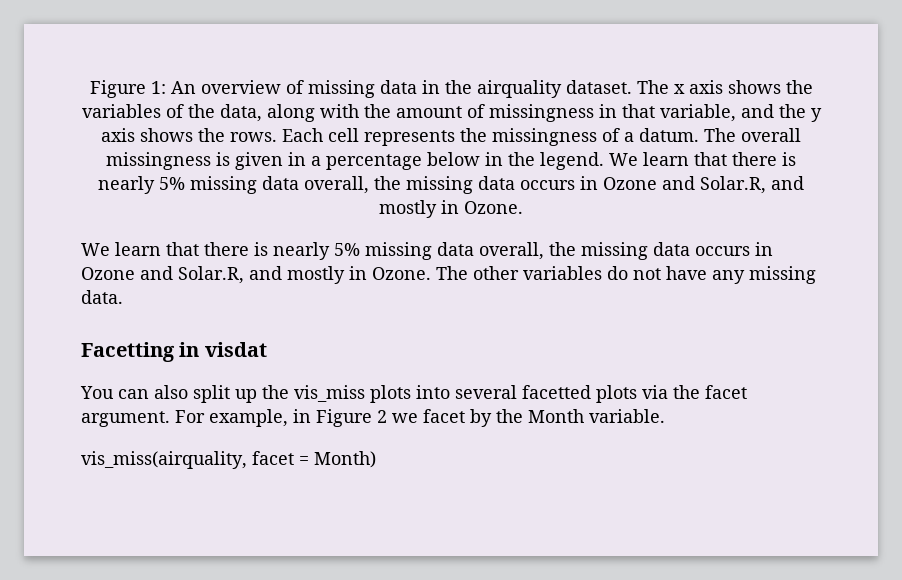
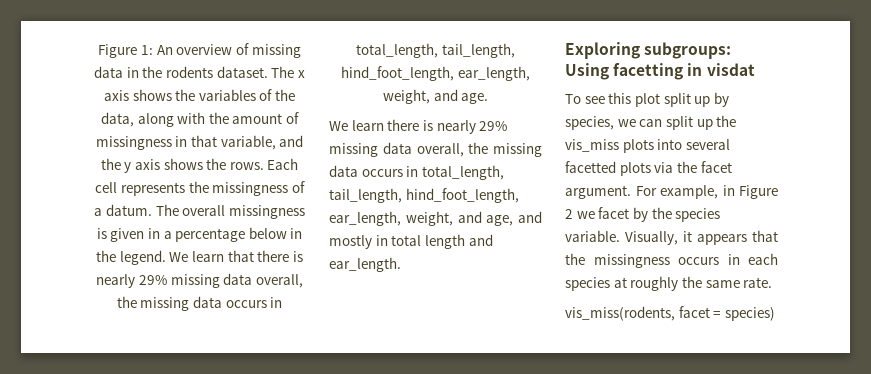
- Figure 1: An overview of missing data in the airquality dataset.
+ Figure 1: An overview of missing data in the rodents dataset.
- The overall missingness is given in a percentage below in the legend. We learn that there is nearly 5% missing data overall, the missing data occurs in Ozone and Solar.R, and mostly in Ozone.
- We learn that there is nearly 5% missing data overall, the missing data occurs in Ozone and Solar.R, and mostly in Ozone. The other variables do not have any missing data.
- Facetting in visdat
- You can also split up the vis_miss plots into several facetted plots via the facet argument.
+ The overall missingness is given in a percentage below in the legend. We learn that there is nearly 29% missing data overall, the missing data occurs in total_length, tail_length, hind_foot_length, ear_length, weight, and age.
+ We learn there is nearly 29% missing data overall, the missing data occurs in total_length, tail_length, hind_foot_length, ear_length, weight, and age, and mostly in total length and ear_length.
+ Exploring subgroups: Using facetting in visdat
+ To see this plot split up by species, we can split up the vis_miss plots into several facetted plots via the facet argument.
- For example, in Figure 2 we facet by the Month variable.
- vis_miss(airquality, facet = Month)
+ For example, in Figure 2 we facet by the species variable. Visually, it appears that the missingness occurs in each species at roughly the same rate.
+ vis_miss(rodents, facet = species)

